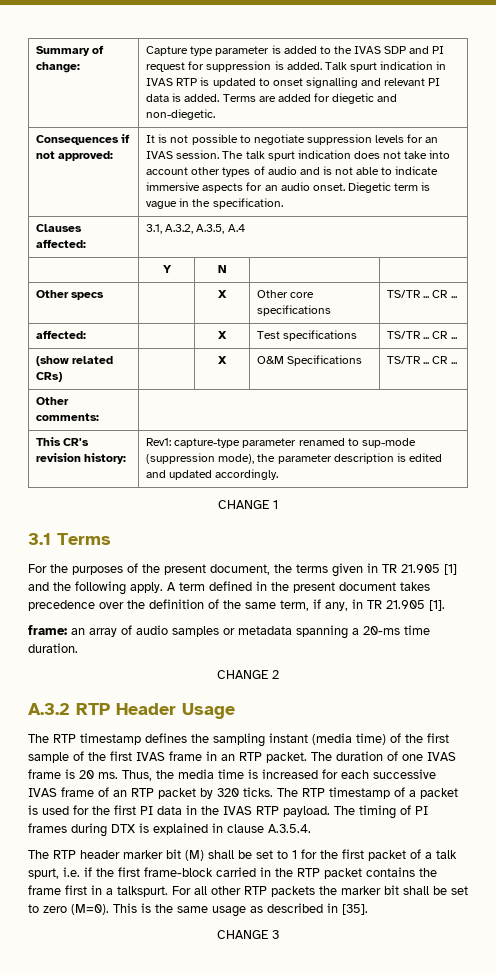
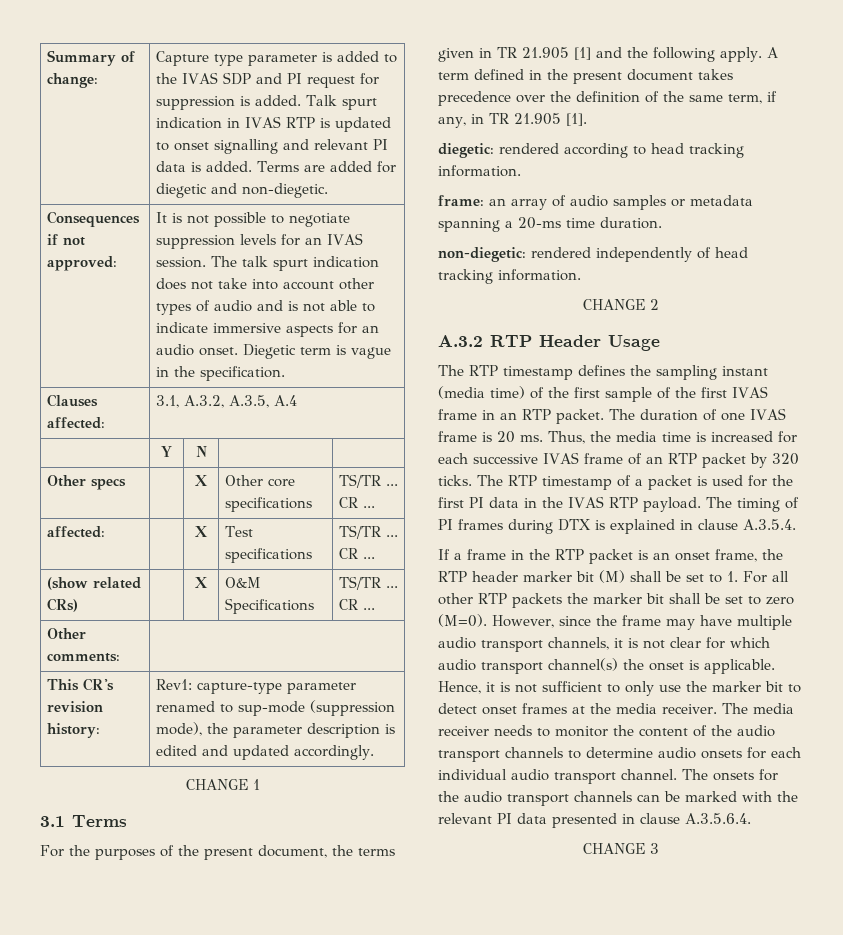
+ diegetic: rendered according to head tracking information.
+ non-diegetic: rendered independently of head tracking information.
- The RTP header marker bit (M) shall be set to 1 for the first packet of a talk spurt, i.e. if the first frame-block carried in the RTP packet contains the frame first in a talkspurt. For all other RTP packets the marker bit shall be set to zero (M=0).
+ If a frame in the RTP packet is an onset frame, the RTP header marker bit (M) shall be set to 1. For all other RTP packets the marker bit shall be set to zero (M=0).
- This is the same usage as described in [35].
+ However, since the frame may have multiple audio transport channels, it is not clear for which audio transport channel(s) the onset is applicable. Hence, it is not sufficient to only use the marker bit to detect onset frames at the media receiver. The media receiver needs to monitor the content of the audio transport channels to determine audio onsets for each individual audio transport channel. The onsets for the audio transport channels can be marked with the relevant PI data presented in clause A.3.5.6.4.

